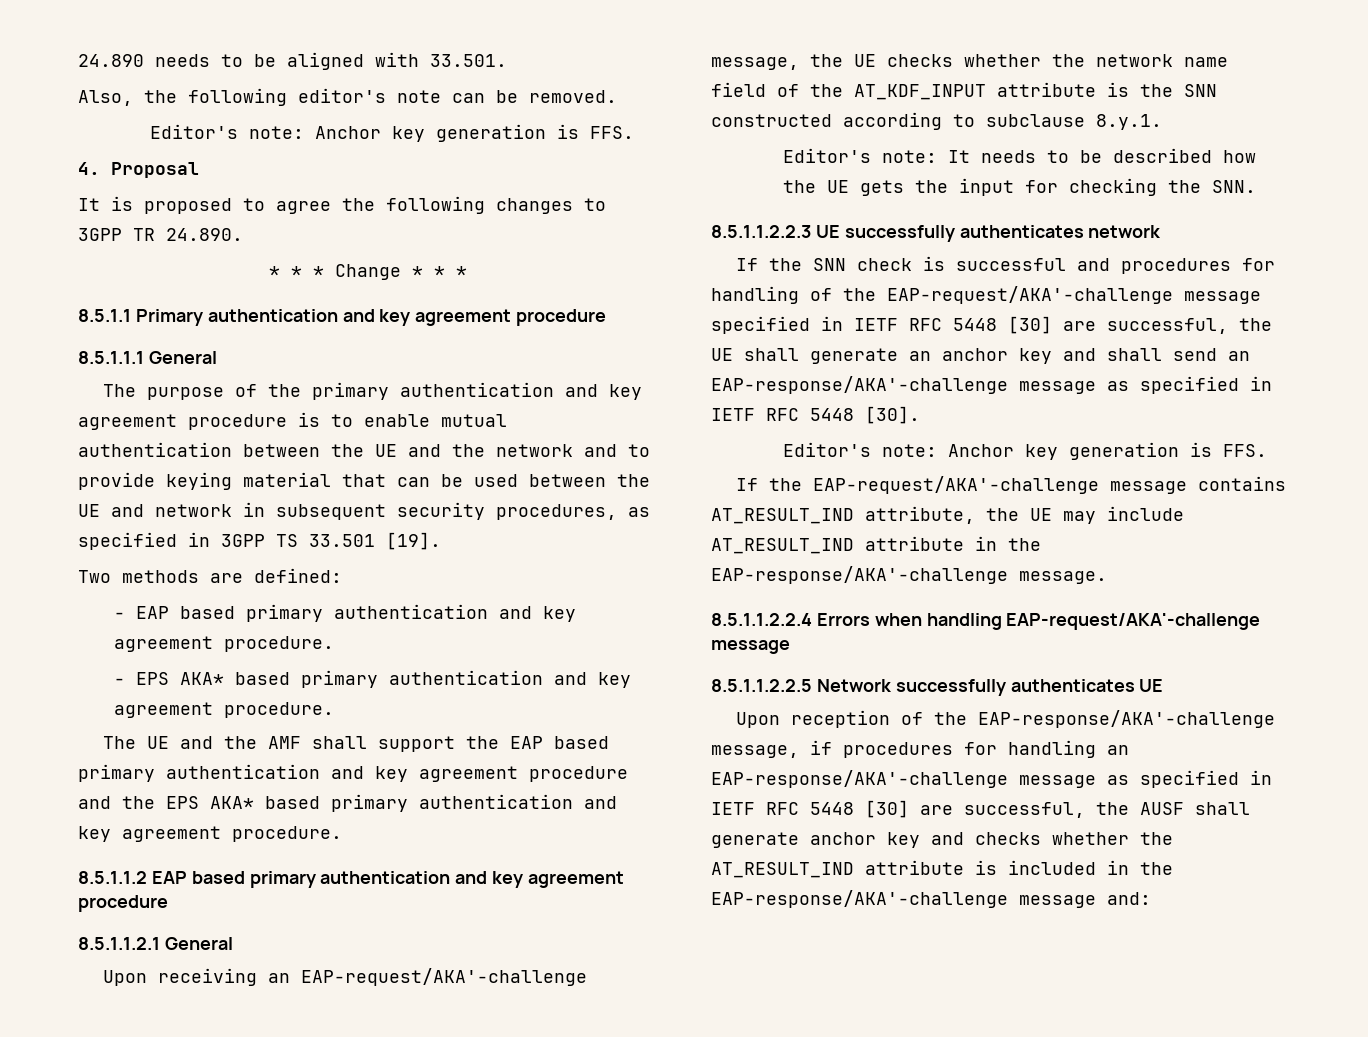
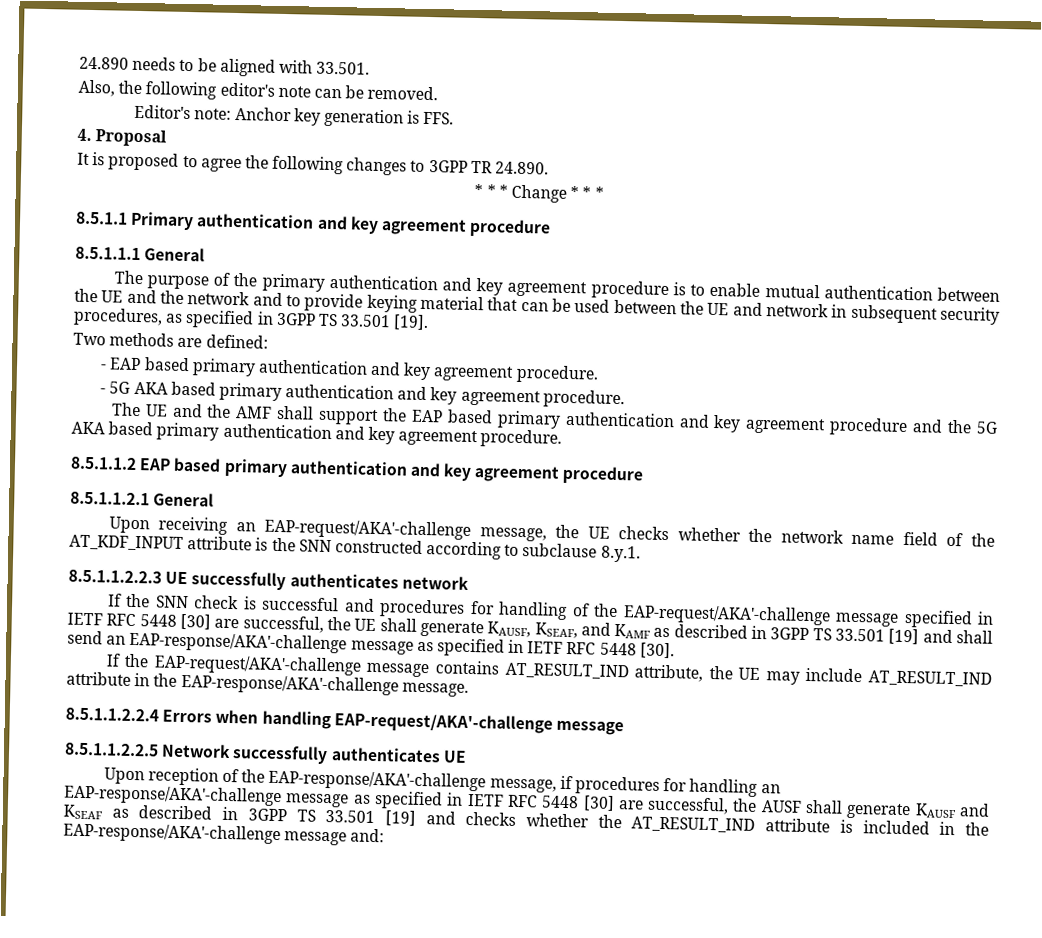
- - EPS AKA* based primary authentication and key agreement procedure.
+ - 5G AKA based primary authentication and key agreement procedure.
- The UE and the AMF shall support the EAP based primary authentication and key agreement procedure and the EPS AKA* based primary authentication and key agreement procedure.
+ The UE and the AMF shall support the EAP based primary authentication and key agreement procedure and the 5G AKA based primary authentication and key agreement procedure.
- Editor's note: It needs to be described how the UE gets the input for checking the SNN.
- If the SNN check is successful and procedures for handling of the EAP-request/AKA'-challenge message specified in IETF RFC 5448 [30] are successful, the UE shall generate an anchor key and shall send an EAP-response/AKA'-challenge message as specified in IETF RFC 5448 [30].
- Editor's note: Anchor key generation is FFS.
+ If the SNN check is successful and procedures for handling of the EAP-request/AKA'-challenge message specified in IETF RFC 5448 [30] are successful, the UE shall generate KAUSF, KSEAF, and KAMF as described in 3GPP TS 33.501 [19] and shall send an EAP-response/AKA'-challenge message as specified in IETF RFC 5448 [30].
- Upon reception of the EAP-response/AKA'-challenge message, if procedures for handling an EAP-response/AKA'-challenge message as specified in IETF RFC 5448 [30] are successful, the AUSF shall generate anchor key and checks whether the AT_RESULT_IND attribute is included in the EAP-response/AKA'-challenge message and:
+ Upon reception of the EAP-response/AKA'-challenge message, if procedures for handling an EAP-response/AKA'-challenge message as specified in IETF RFC 5448 [30] are successful, the AUSF shall generate KAUSF and KSEAF as described in 3GPP TS 33.501 [19] and checks whether the AT_RESULT_IND attribute is included in the EAP-response/AKA'-challenge message and:

